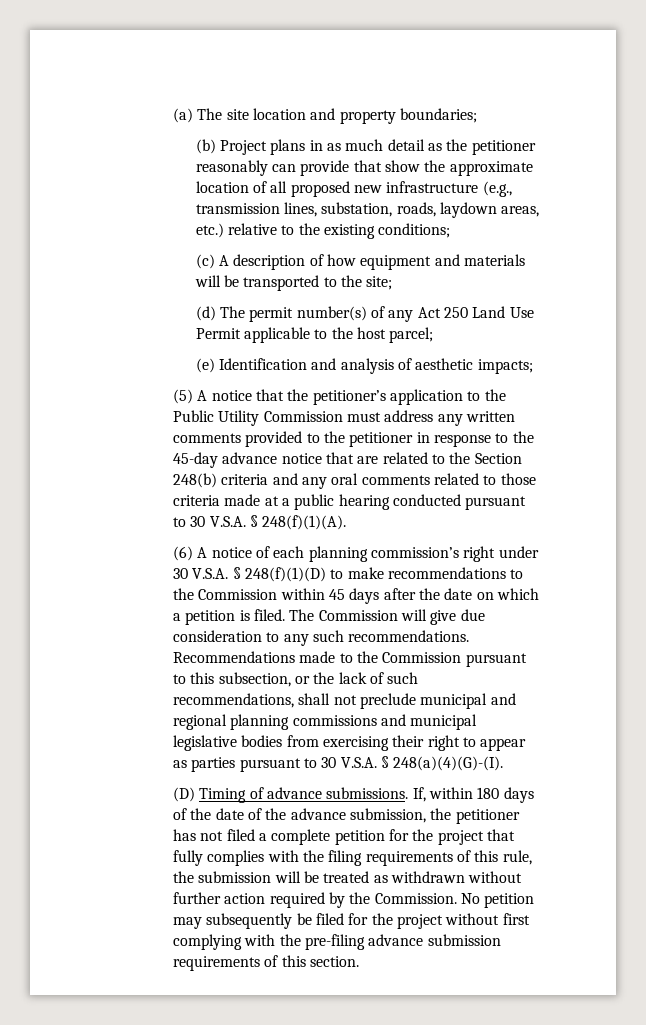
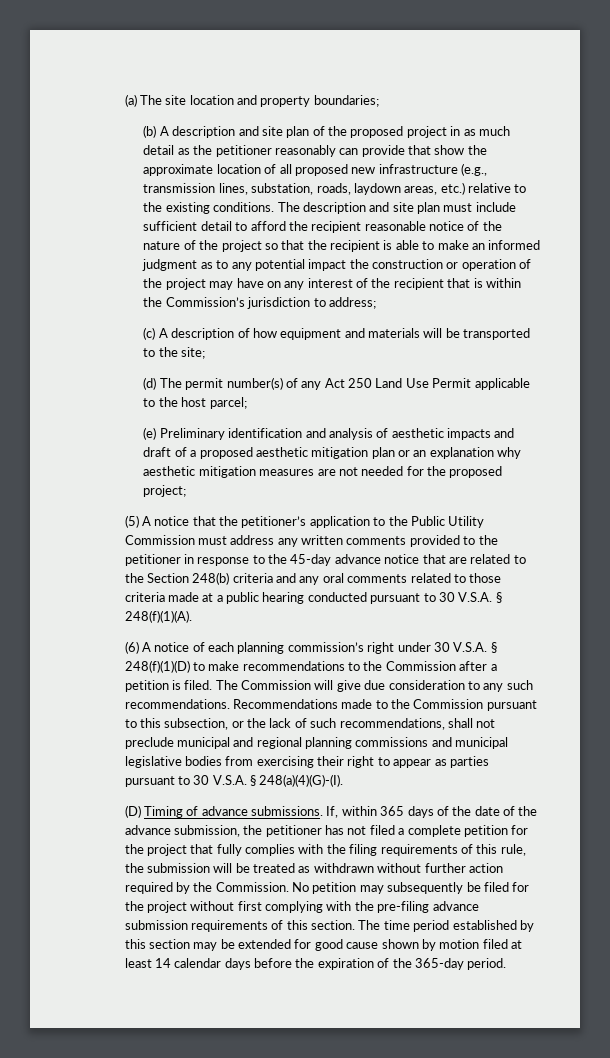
- (b) Project plans in as much detail as the petitioner reasonably can provide that show the approximate location of all proposed new infrastructure (e.g., transmission lines, substation, roads, laydown areas, etc.) relative to the existing conditions;
+ (b) A description and site plan of the proposed project in as much detail as the petitioner reasonably can provide that show the approximate location of all proposed new infrastructure (e.g., transmission lines, substation, roads, laydown areas, etc.) relative to the existing conditions. The description and site plan must include sufficient detail to afford the recipient reasonable notice of the nature of the project so that the recipient is able to make an informed judgment as to any potential impact the construction or operation of the project may have on any interest of the recipient that is within the Commission’s jurisdiction to address;
- (e) Identification and analysis of aesthetic impacts;
+ (e) Preliminary identification and analysis of aesthetic impacts and draft of a proposed aesthetic mitigation plan or an explanation why aesthetic mitigation measures are not needed for the proposed project;
- (6) A notice of each planning commission’s right under 30 V.S.A. § 248(f)(1)(D) to make recommendations to the Commission within 45 days after the date on which a petition is filed.
+ (6) A notice of each planning commission’s right under 30 V.S.A. § 248(f)(1)(D) to make recommendations to the Commission after a petition is filed.
- If, within 180 days of the date of the advance submission, the petitioner has not filed a complete petition for the project that fully complies with the filing requirements of this rule, the submission will be treated as withdrawn without further action required by the Commission.
+ If, within 365 days of the date of the advance submission, the petitioner has not filed a complete petition for the project that fully complies with the filing requirements of this rule, the submission will be treated as withdrawn without further action required by the Commission.
+ The time period established by this section may be extended for good cause shown by motion filed at least 14 calendar days before the expiration of the 365-day period.

